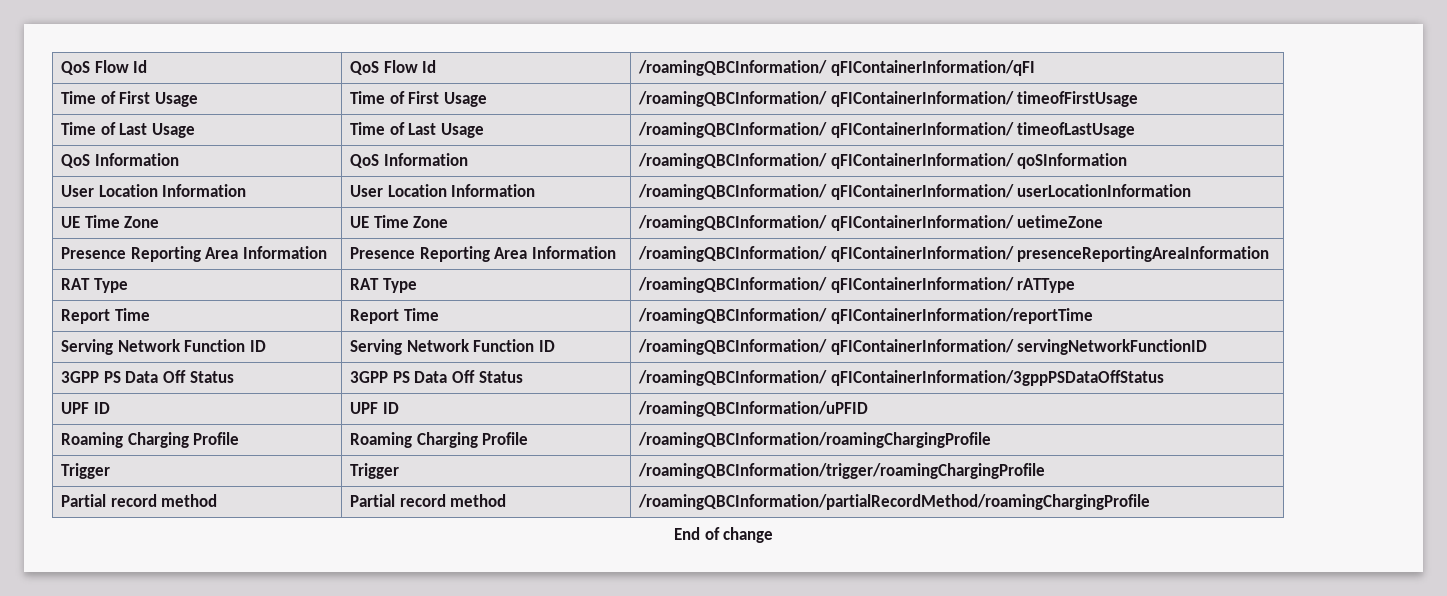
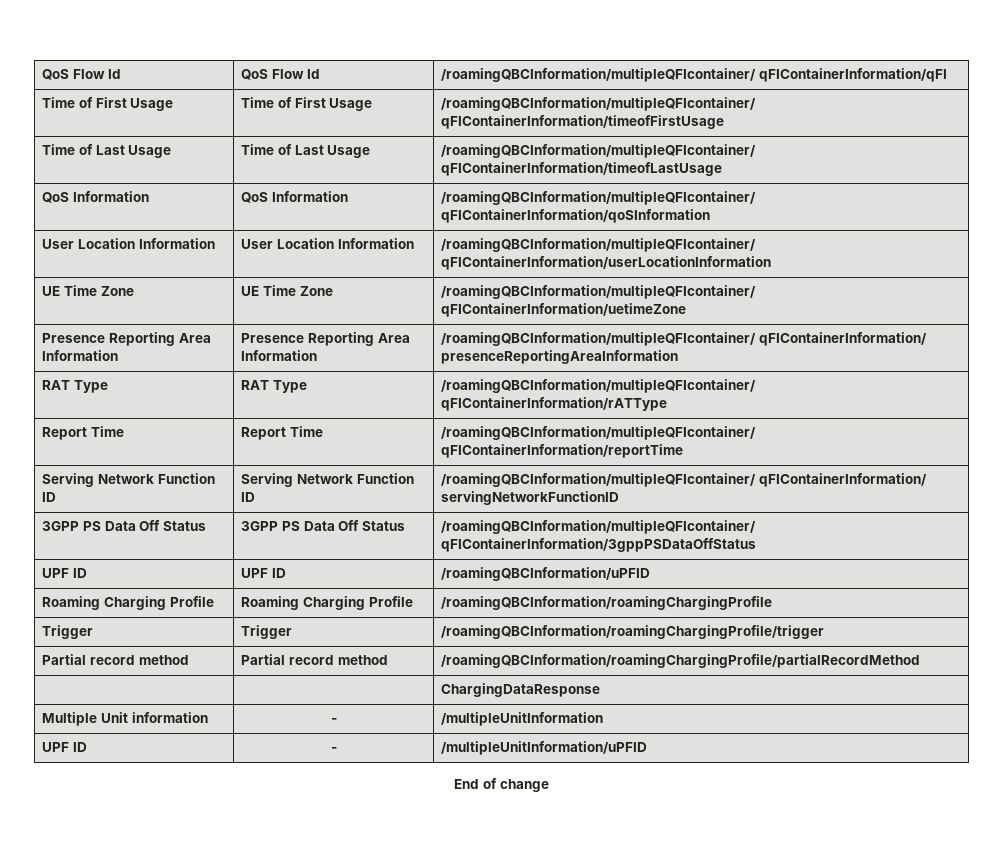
- QoS Flow Id | QoS Flow Id | /roamingQBCInformation/ qFIContainerInformation/qFI
+ QoS Flow Id | QoS Flow Id | /roamingQBCInformation/multipleQFIcontainer/ qFIContainerInformation/qFI
- Time of First Usage | Time of First Usage | /roamingQBCInformation/ qFIContainerInformation/ timeofFirstUsage
+ Time of First Usage | Time of First Usage | /roamingQBCInformation/multipleQFIcontainer/ qFIContainerInformation/timeofFirstUsage
- Time of Last Usage | Time of Last Usage | /roamingQBCInformation/ qFIContainerInformation/ timeofLastUsage
+ Time of Last Usage | Time of Last Usage | /roamingQBCInformation/multipleQFIcontainer/ qFIContainerInformation/timeofLastUsage
- QoS Information | QoS Information | /roamingQBCInformation/ qFIContainerInformation/ qoSInformation
+ QoS Information | QoS Information | /roamingQBCInformation/multipleQFIcontainer/ qFIContainerInformation/qoSInformation
- User Location Information | User Location Information | /roamingQBCInformation/ qFIContainerInformation/ userLocationInformation
+ User Location Information | User Location Information | /roamingQBCInformation/multipleQFIcontainer/ qFIContainerInformation/userLocationInformation
- UE Time Zone | UE Time Zone | /roamingQBCInformation/ qFIContainerInformation/ uetimeZone
+ UE Time Zone | UE Time Zone | /roamingQBCInformation/multipleQFIcontainer/ qFIContainerInformation/uetimeZone
- Presence Reporting Area Information | Presence Reporting Area Information | /roamingQBCInformation/ qFIContainerInformation/ presenceReportingAreaInformation
+ Presence Reporting Area Information | Presence Reporting Area Information | /roamingQBCInformation/multipleQFIcontainer/ qFIContainerInformation/ presenceReportingAreaInformation
- RAT Type | RAT Type | /roamingQBCInformation/ qFIContainerInformation/ rATType
+ RAT Type | RAT Type | /roamingQBCInformation/multipleQFIcontainer/ qFIContainerInformation/rATType
- Report Time | Report Time | /roamingQBCInformation/ qFIContainerInformation/reportTime
+ Report Time | Report Time | /roamingQBCInformation/multipleQFIcontainer/ qFIContainerInformation/reportTime
- Serving Network Function ID | Serving Network Function ID | /roamingQBCInformation/ qFIContainerInformation/ servingNetworkFunctionID
+ Serving Network Function ID | Serving Network Function ID | /roamingQBCInformation/multipleQFIcontainer/ qFIContainerInformation/ servingNetworkFunctionID
- 3GPP PS Data Off Status | 3GPP PS Data Off Status | /roamingQBCInformation/ qFIContainerInformation/3gppPSDataOffStatus
+ 3GPP PS Data Off Status | 3GPP PS Data Off Status | /roamingQBCInformation/multipleQFIcontainer/ qFIContainerInformation/3gppPSDataOffStatus
- Trigger | Trigger | /roamingQBCInformation/trigger/roamingChargingProfile
+ Trigger | Trigger | /roamingQBCInformation/roamingChargingProfile/trigger
- Partial record method | Partial record method | /roamingQBCInformation/partialRecordMethod/roamingChargingProfile
+ Partial record method | Partial record method | /roamingQBCInformation/roamingChargingProfile/partialRecordMethod
+ | | ChargingDataResponse
+ Multiple Unit information | - | /multipleUnitInformation
+ UPF ID | - | /multipleUnitInformation/uPFID

